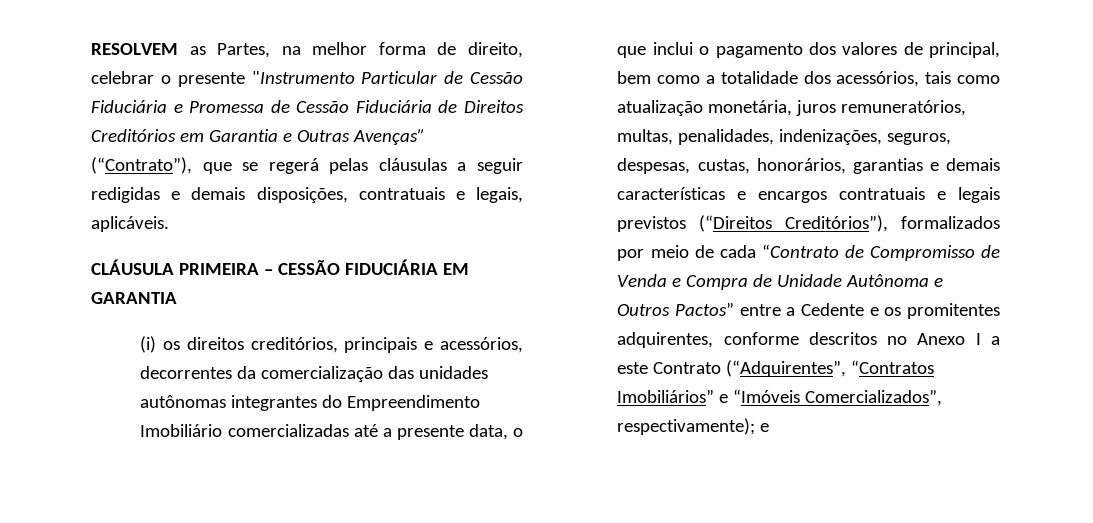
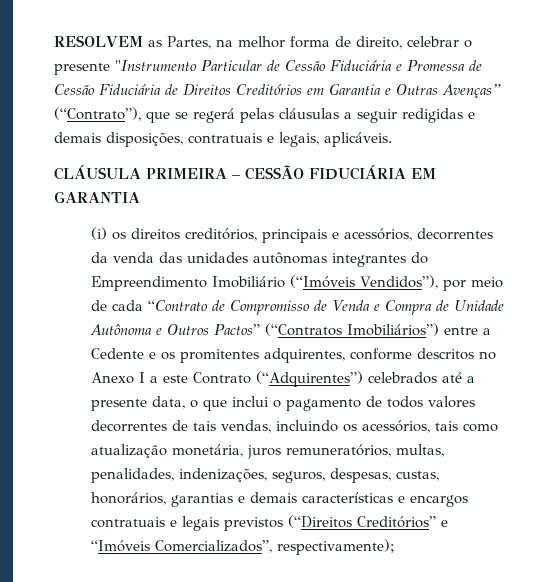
- (i) os direitos creditórios, principais e acessórios, decorrentes da comercialização das unidades autônomas integrantes do Empreendimento Imobiliário comercializadas até a presente data, o que inclui o pagamento dos valores de principal, bem como a totalidade dos acessórios, tais como atualização monetária, juros remuneratórios, multas, penalidades, indenizações, seguros, despesas, custas, honorários, garantias e demais características e encargos contratuais e legais previstos (“Direitos Creditórios”), formalizados por meio de cada “Contrato de Compromisso de Venda e Compra de Unidade Autônoma e Outros Pactos” entre a Cedente e os promitentes adquirentes, conforme descritos no Anexo I a este Contrato (“Adquirentes”, “Contratos Imobiliários” e “Imóveis Comercializados”, respectivamente); e
+ (i) os direitos creditórios, principais e acessórios, decorrentes da venda das unidades autônomas integrantes do Empreendimento Imobiliário (“Imóveis Vendidos”), por meio de cada “Contrato de Compromisso de Venda e Compra de Unidade Autônoma e Outros Pactos” (“Contratos Imobiliários”) entre a Cedente e os promitentes adquirentes, conforme descritos no Anexo I a este Contrato (“Adquirentes”) celebrados até a presente data, o que inclui o pagamento de todos valores decorrentes de tais vendas, incluindo os acessórios, tais como atualização monetária, juros remuneratórios, multas, penalidades, indenizações, seguros, despesas, custas, honorários, garantias e demais características e encargos contratuais e legais previstos (“Direitos Creditórios” e “Imóveis Comercializados”, respectivamente);

